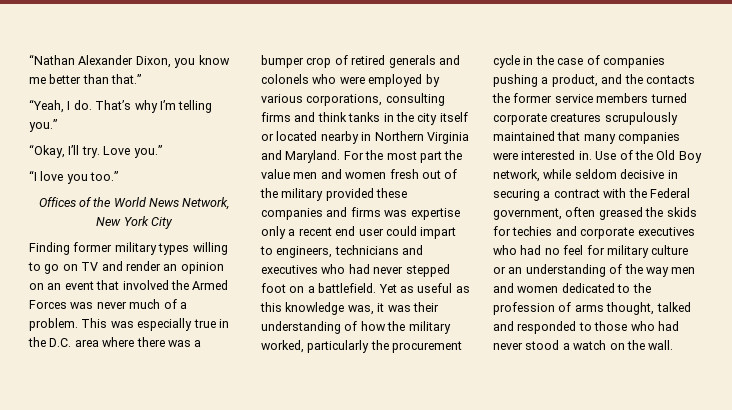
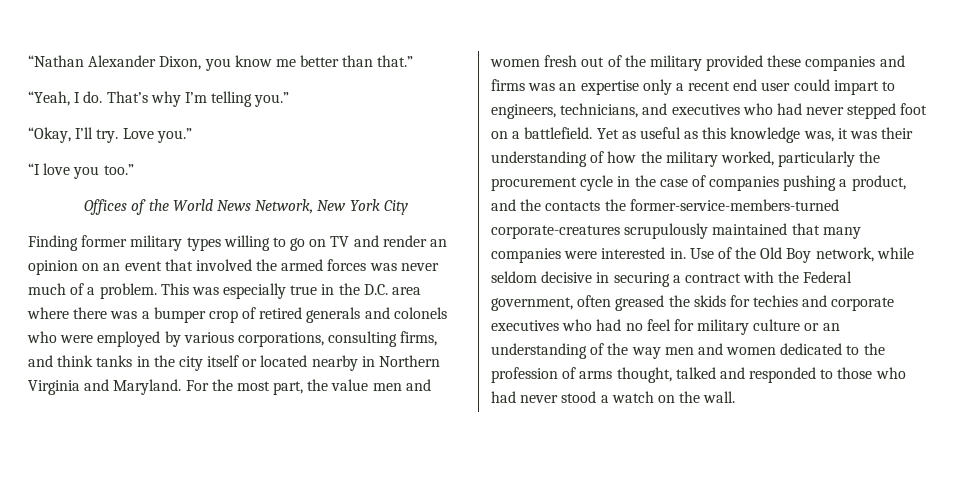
- Finding former military types willing to go on TV and render an opinion on an event that involved the Armed Forces was never much of a problem.
+ Finding former military types willing to go on TV and render an opinion on an event that involved the armed forces was never much of a problem.
- This was especially true in the D.C. area where there was a bumper crop of retired generals and colonels who were employed by various corporations, consulting firms and think tanks in the city itself or located nearby in Northern Virginia and Maryland.
+ This was especially true in the D.C. area where there was a bumper crop of retired generals and colonels who were employed by various corporations, consulting firms, and think tanks in the city itself or located nearby in Northern Virginia and Maryland.
- For the most part the value men and women fresh out of the military provided these companies and firms was expertise only a recent end user could impart to engineers, technicians and executives who had never stepped foot on a battlefield.
+ For the most part, the value men and women fresh out of the military provided these companies and firms was an expertise only a recent end user could impart to engineers, technicians, and executives who had never stepped foot on a battlefield.
- Yet as useful as this knowledge was, it was their understanding of how the military worked, particularly the procurement cycle in the case of companies pushing a product, and the contacts the former service members turned corporate creatures scrupulously maintained that many companies were interested in.
+ Yet as useful as this knowledge was, it was their understanding of how the military worked, particularly the procurement cycle in the case of companies pushing a product, and the contacts the former-service-members-turned corporate-creatures scrupulously maintained that many companies were interested in.

